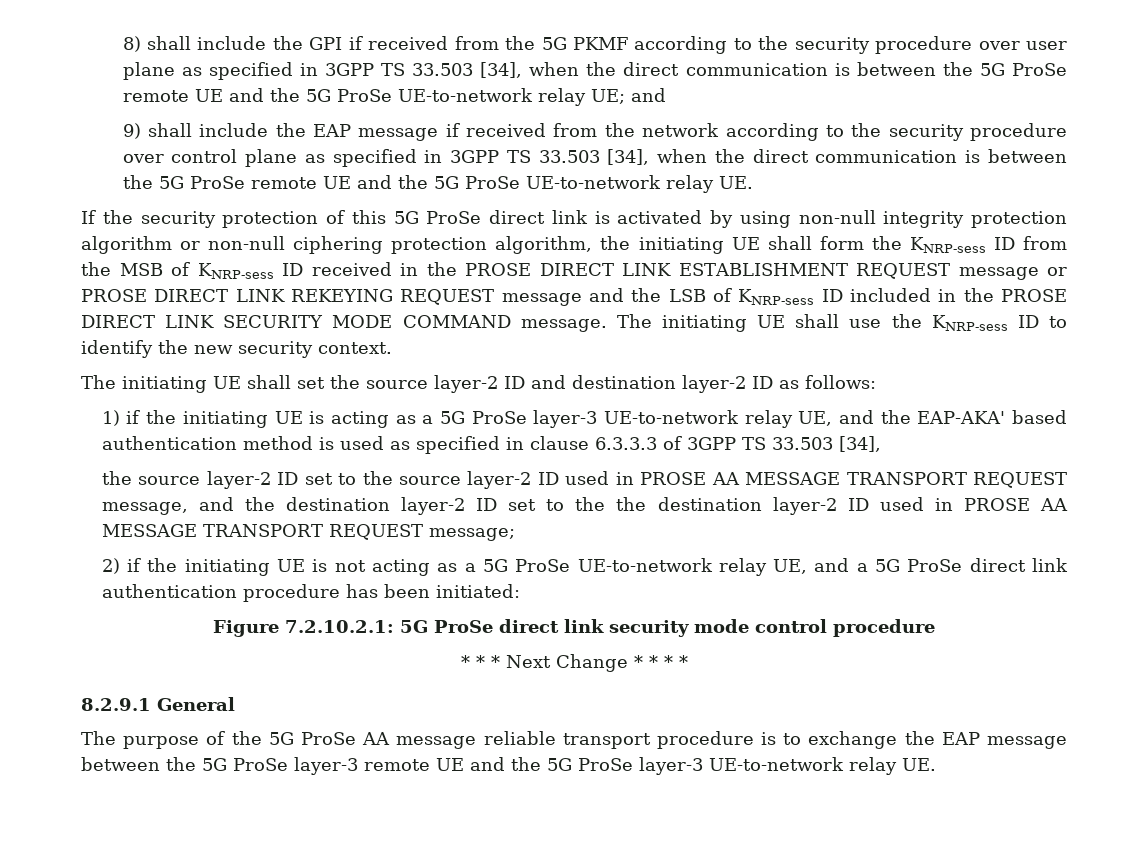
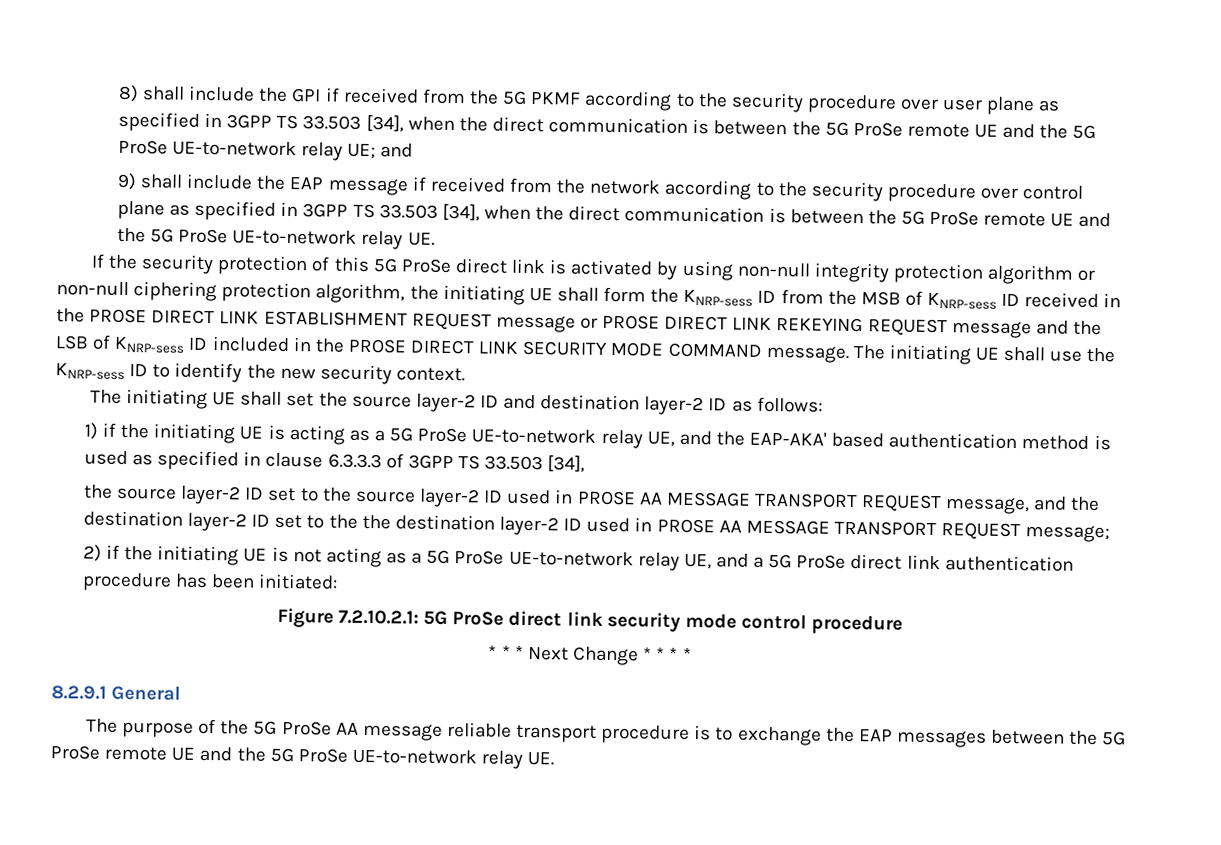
- 1) if the initiating UE is acting as a 5G ProSe layer-3 UE-to-network relay UE, and the EAP-AKA' based authentication method is used as specified in clause 6.3.3.3 of 3GPP TS 33.503 [34],
+ 1) if the initiating UE is acting as a 5G ProSe UE-to-network relay UE, and the EAP-AKA' based authentication method is used as specified in clause 6.3.3.3 of 3GPP TS 33.503 [34],
- The purpose of the 5G ProSe AA message reliable transport procedure is to exchange the EAP message between the 5G ProSe layer-3 remote UE and the 5G ProSe layer-3 UE-to-network relay UE.
+ The purpose of the 5G ProSe AA message reliable transport procedure is to exchange the EAP messages between the 5G ProSe remote UE and the 5G ProSe UE-to-network relay UE.

